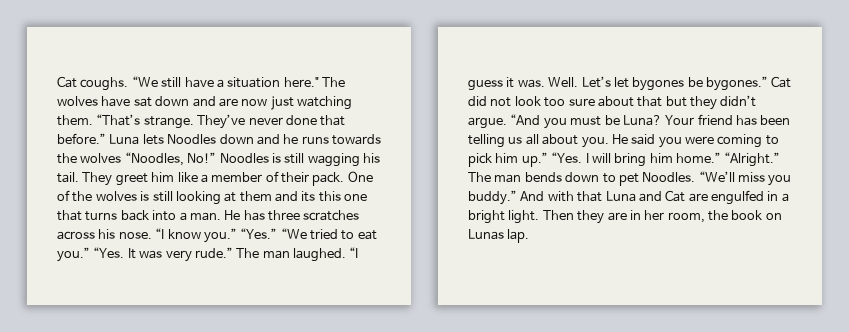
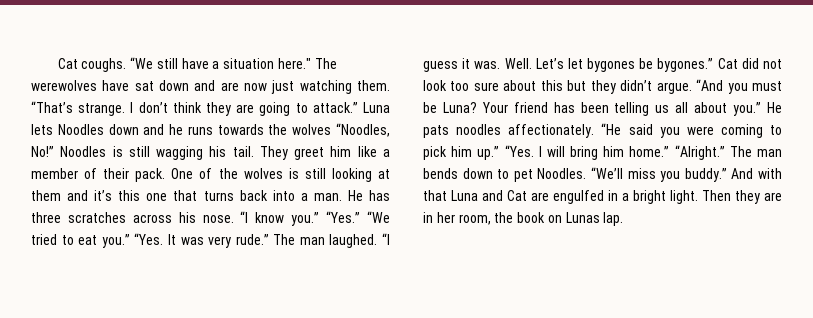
- The wolves have sat down and are now just watching them.
+ The werewolves have sat down and are now just watching them.
- They’ve never done that before.”
+ I don’t think they are going to attack.”
- One of the wolves is still looking at them and its this one that turns back into a man.
+ One of the wolves is still looking at them and it’s this one that turns back into a man.
- Cat did not look too sure about that but they didn’t argue.
+ Cat did not look too sure about this but they didn’t argue.
- Your friend has been telling us all about you. He said you were coming to pick him up.”
+ Your friend has been telling us all about you.” He pats noodles affectionately. “He said you were coming to pick him up.”

